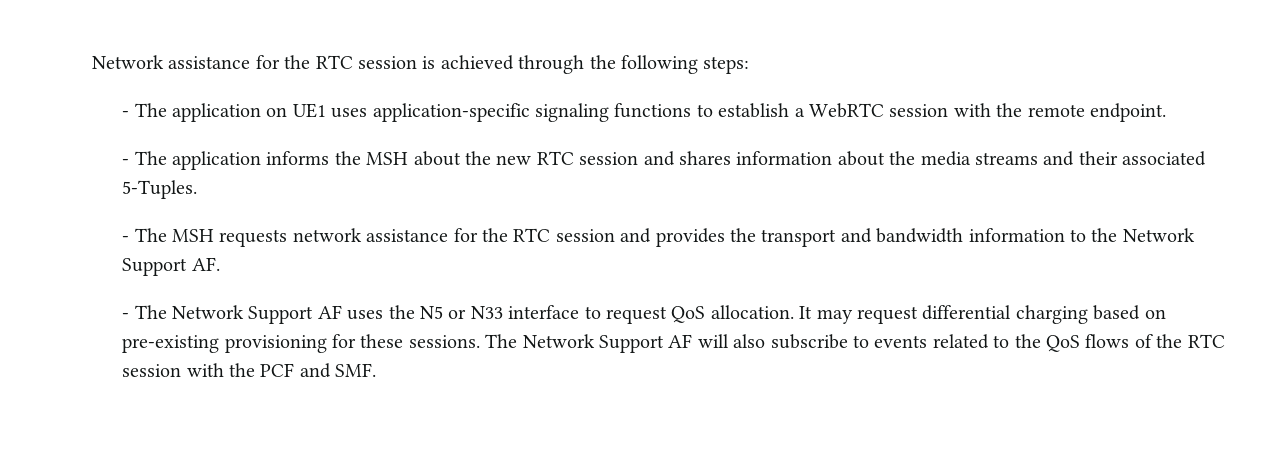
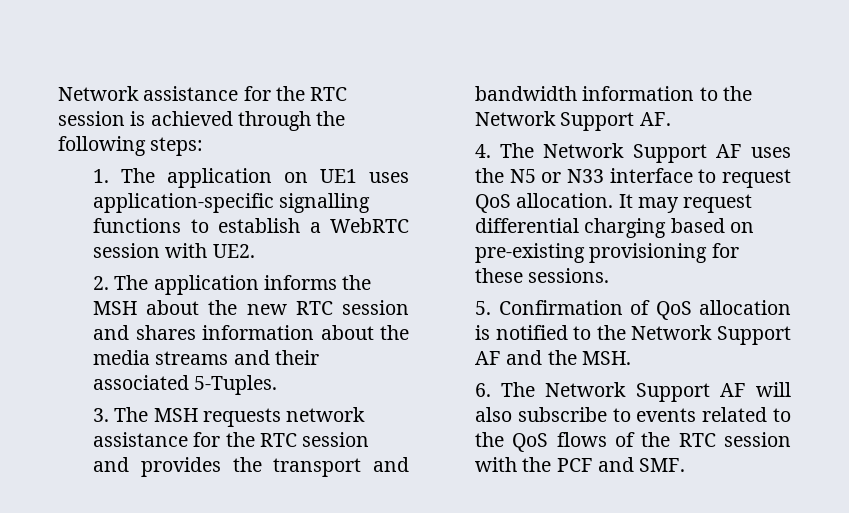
- - The application on UE1 uses application-specific signaling functions to establish a WebRTC session with the remote endpoint.
- - The application informs the MSH about the new RTC session and shares information about the media streams and their associated 5-Tuples.
+ 1. The application on UE1 uses application-specific signalling functions to establish a WebRTC session with UE2.
+ 2. The application informs the MSH about the new RTC session and shares information about the media streams and their associated 5-Tuples.
- - The MSH requests network assistance for the RTC session and provides the transport and bandwidth information to the Network Support AF.
+ 3. The MSH requests network assistance for the RTC session and provides the transport and bandwidth information to the Network Support AF.
- - The Network Support AF uses the N5 or N33 interface to request QoS allocation.
+ 4. The Network Support AF uses the N5 or N33 interface to request QoS allocation.
- It may request differential charging based on pre-existing provisioning for these sessions. The Network Support AF will also subscribe to events related to the QoS flows of the RTC session with the PCF and SMF.
+ It may request differential charging based on pre-existing provisioning for these sessions.
+ 5. Confirmation of QoS allocation is notified to the Network Support AF and the MSH.
+ 6. The Network Support AF will also subscribe to events related to the QoS flows of the RTC session with the PCF and SMF.

